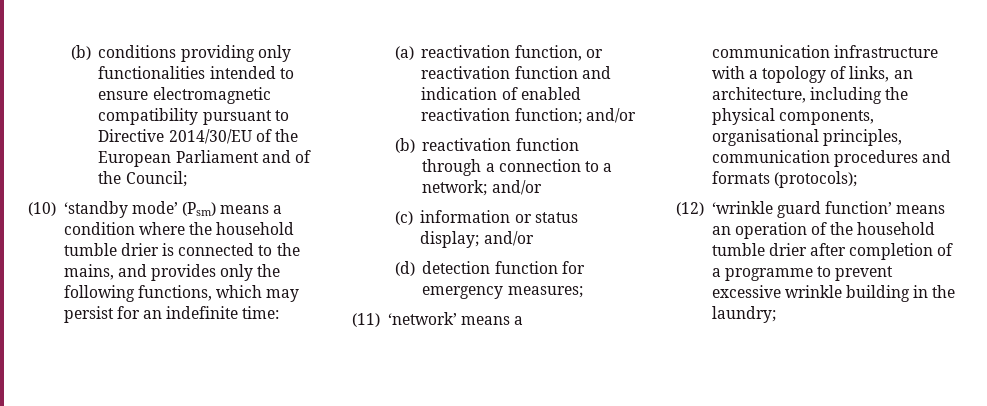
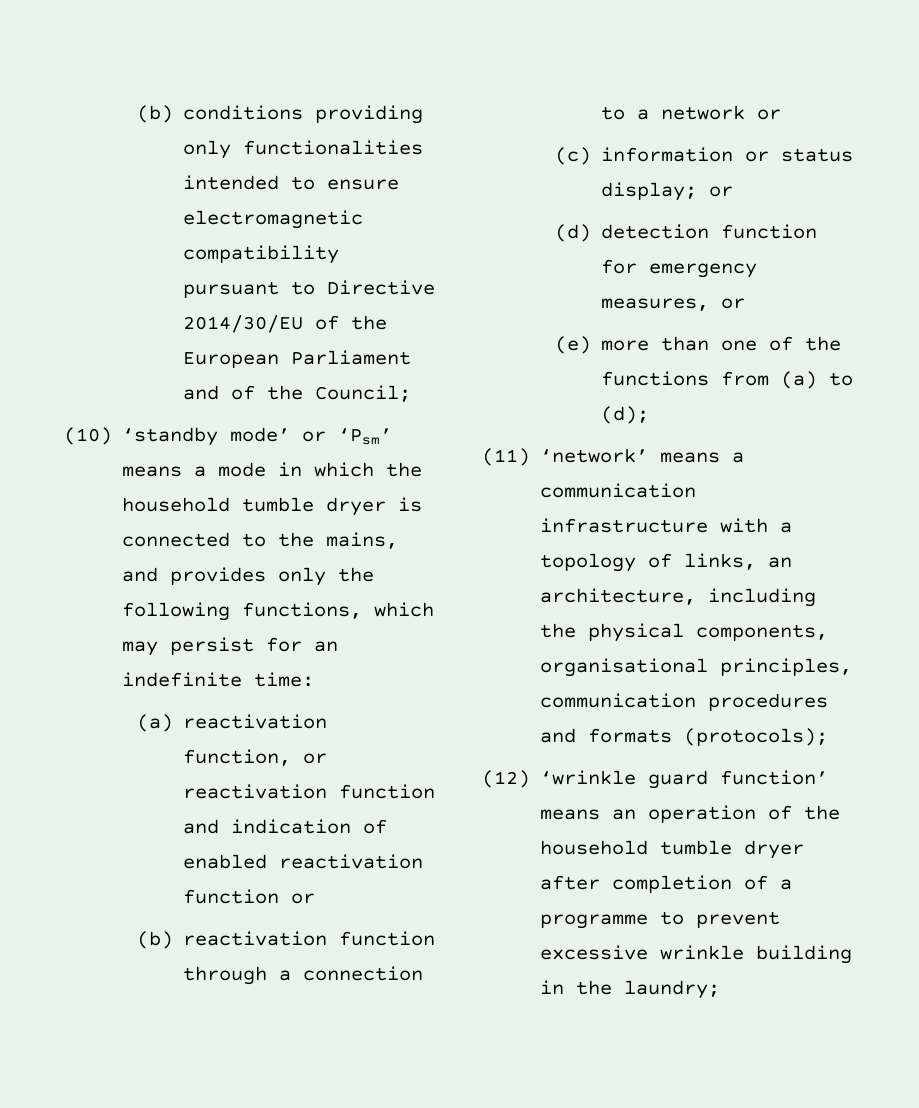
- (10) ‘standby mode’ (Psm) means a condition where the household tumble drier is connected to the mains, and provides only the following functions, which may persist for an indefinite time:
+ (10) ‘standby mode’ or ‘Psm’ means a mode in which the household tumble dryer is connected to the mains, and provides only the following functions, which may persist for an indefinite time:
- (a) reactivation function, or reactivation function and indication of enabled reactivation function; and/or
+ (a) reactivation function, or reactivation function and indication of enabled reactivation function or
- (b) reactivation function through a connection to a network; and/or
+ (b) reactivation function through a connection to a network or
- (c) information or status display; and/or
+ (c) information or status display; or
- (d) detection function for emergency measures;
+ (d) detection function for emergency measures, or
+ (e) more than one of the functions from (a) to (d);
- (12) ‘wrinkle guard function’ means an operation of the household tumble drier after completion of a programme to prevent excessive wrinkle building in the laundry;
+ (12) ‘wrinkle guard function’ means an operation of the household tumble dryer after completion of a programme to prevent excessive wrinkle building in the laundry;

